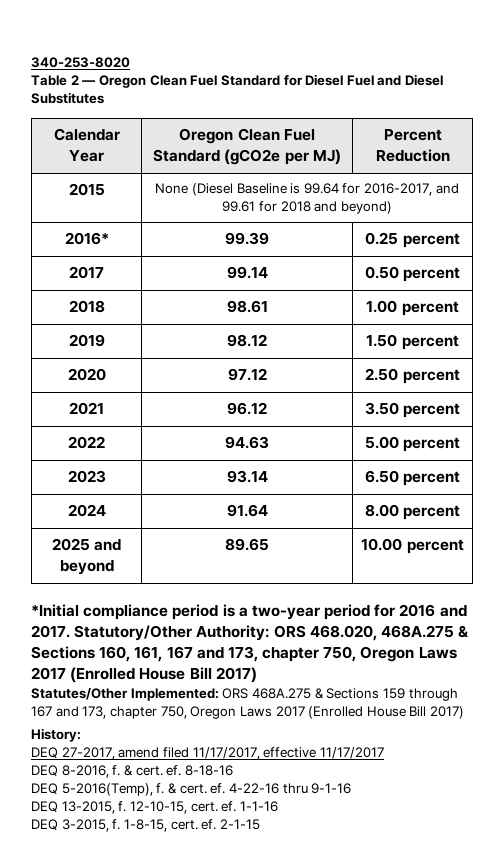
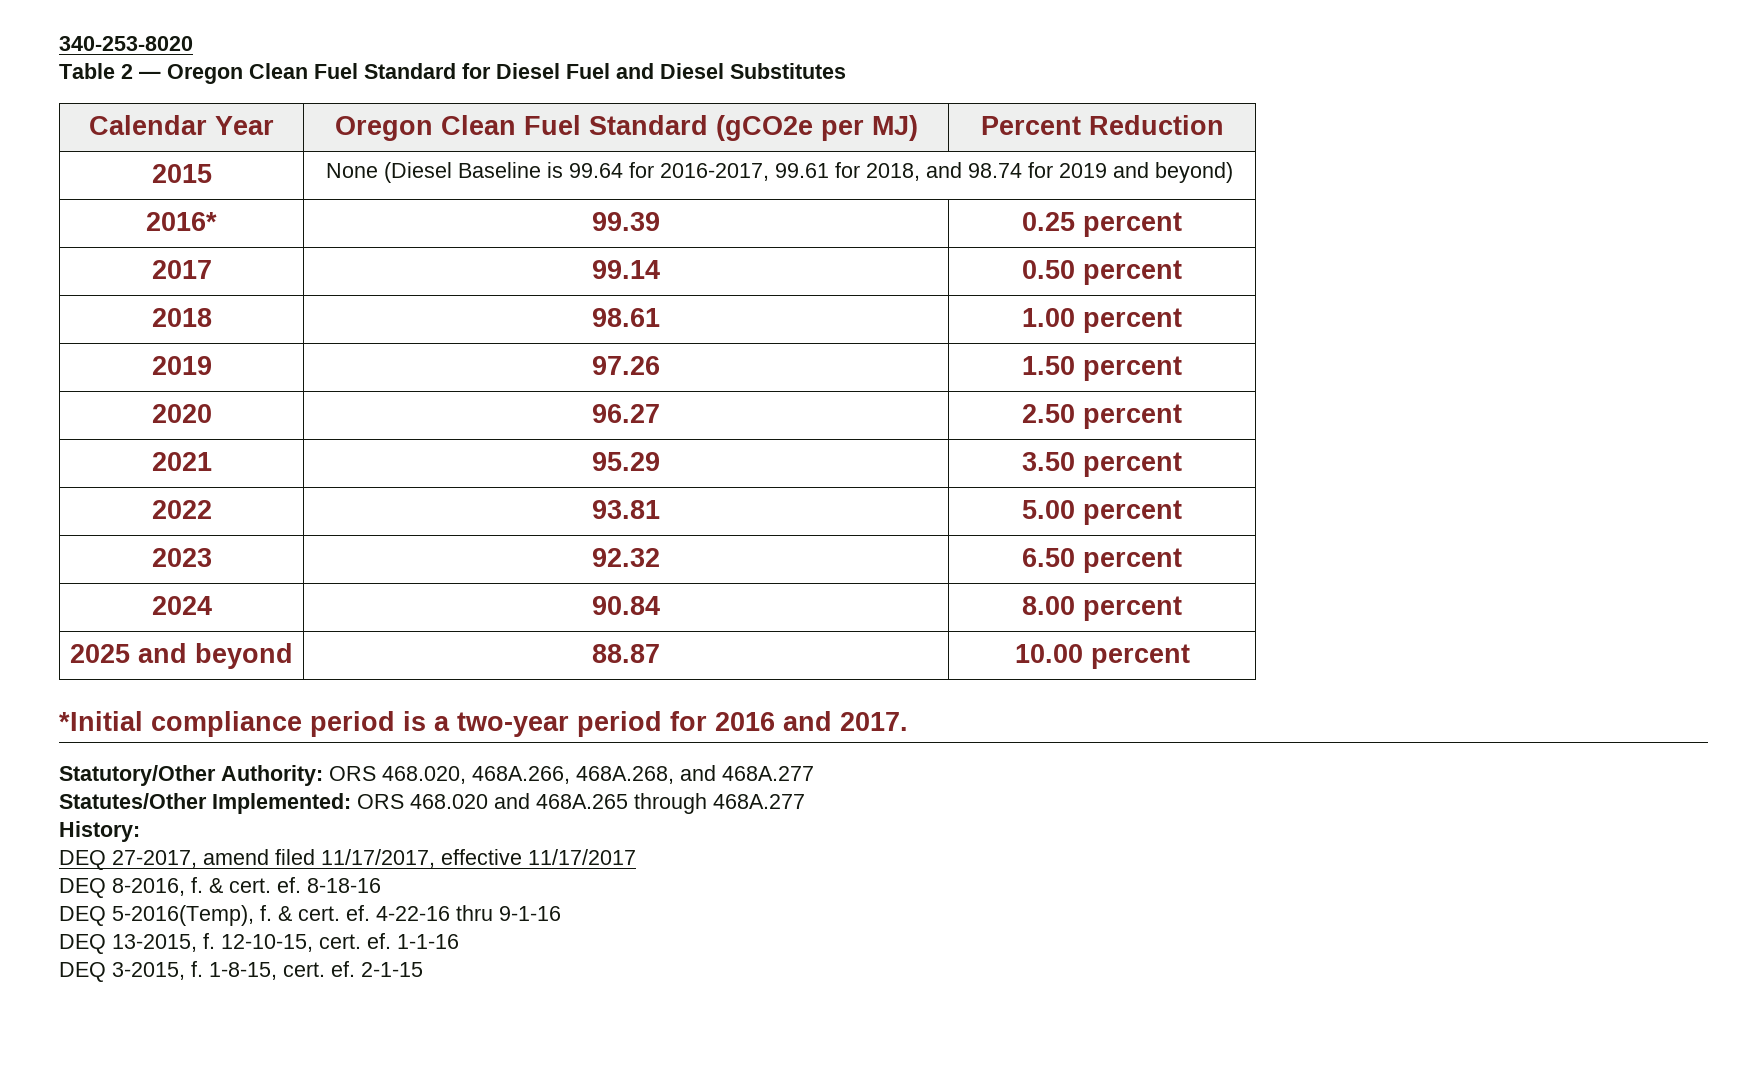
- 2015 | None (Diesel Baseline is 99.64 for 2016-2017, and 99.61 for 2018 and beyond)
+ 2015 | None (Diesel Baseline is 99.64 for 2016-2017, 99.61 for 2018, and 98.74 for 2019 and beyond)
- 2019 | 98.12 | 1.50 percent
+ 2019 | 97.26 | 1.50 percent
- 2020 | 97.12 | 2.50 percent
+ 2020 | 96.27 | 2.50 percent
- 2021 | 96.12 | 3.50 percent
+ 2021 | 95.29 | 3.50 percent
- 2022 | 94.63 | 5.00 percent
+ 2022 | 93.81 | 5.00 percent
- 2023 | 93.14 | 6.50 percent
+ 2023 | 92.32 | 6.50 percent
- 2024 | 91.64 | 8.00 percent
+ 2024 | 90.84 | 8.00 percent
- 2025 and beyond | 89.65 | 10.00 percent
+ 2025 and beyond | 88.87 | 10.00 percent
- *Initial compliance period is a two-year period for 2016 and 2017. Statutory/Other Authority: ORS 468.020, 468A.275 & Sections 160, 161, 167 and 173, chapter 750, Oregon Laws 2017 (Enrolled House Bill 2017)
- Statutes/Other Implemented: ORS 468A.275 & Sections 159 through 167 and 173, chapter 750, Oregon Laws 2017 (Enrolled House Bill 2017)
+ *Initial compliance period is a two-year period for 2016 and 2017.
+ Statutory/Other Authority: ORS 468.020, 468A.266, 468A.268, and 468A.277
+ Statutes/Other Implemented: ORS 468.020 and 468A.265 through 468A.277

